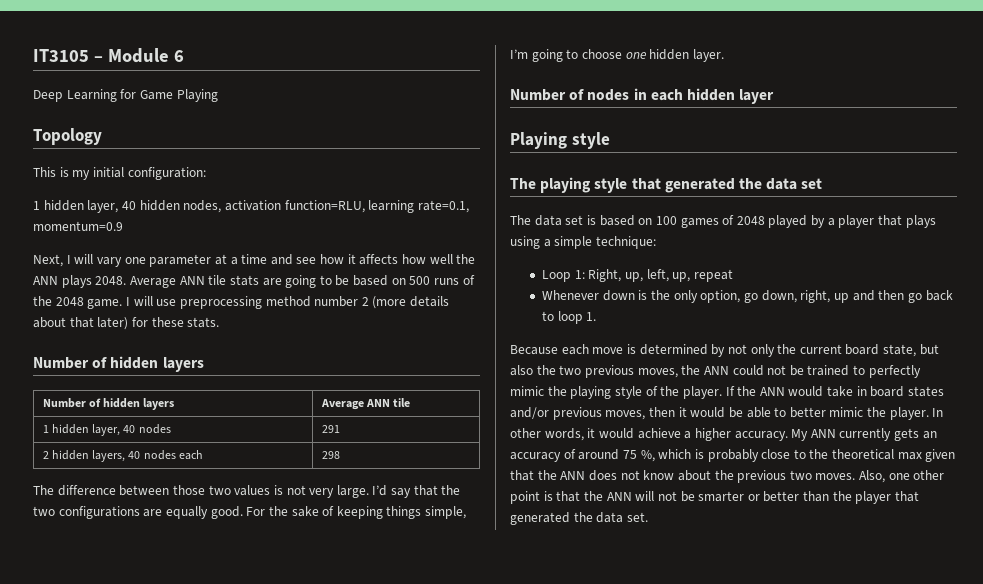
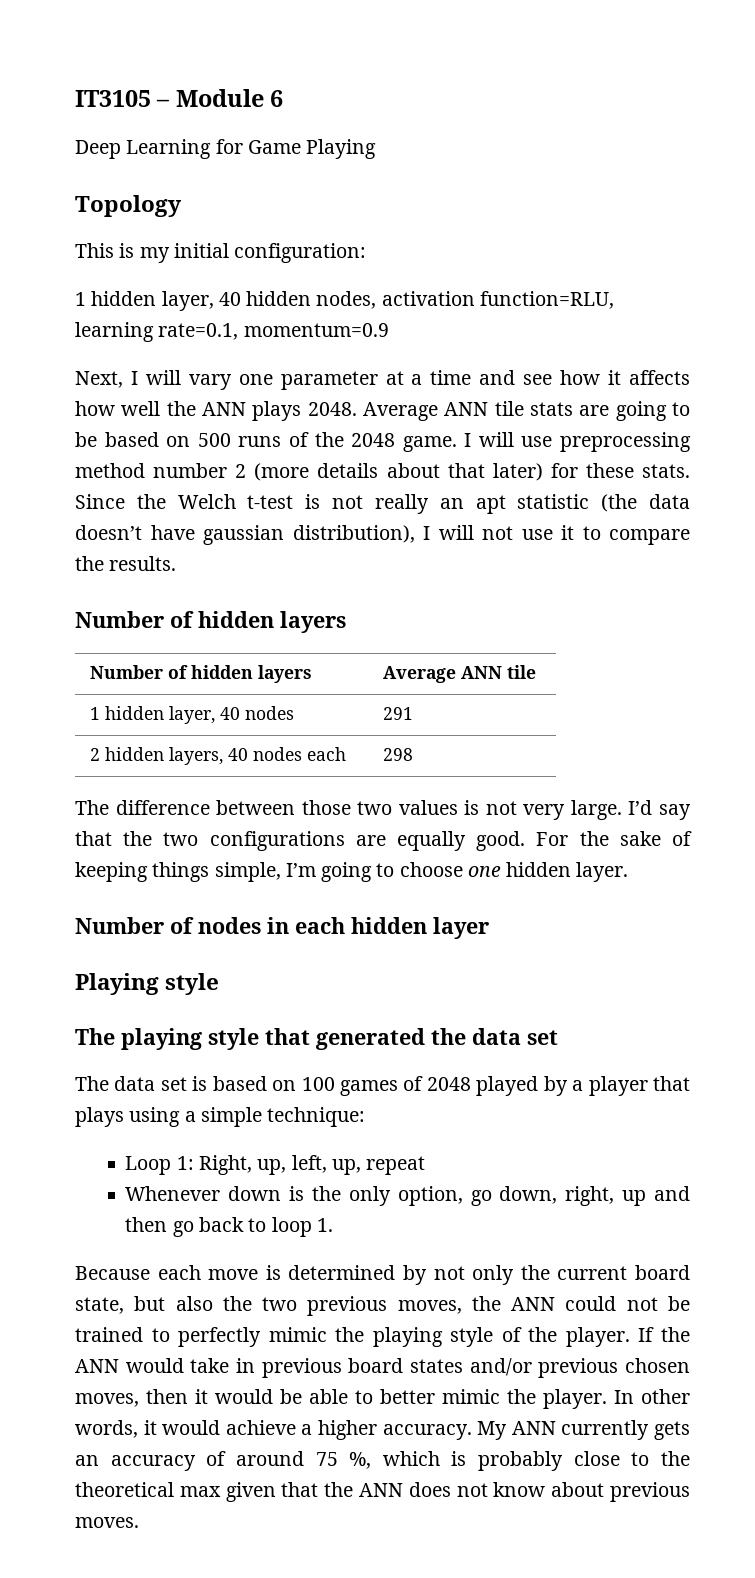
+ Since the Welch t-test is not really an apt statistic (the data doesn’t have gaussian distribution), I will not use it to compare the results.
- If the ANN would take in board states and/or previous moves, then it would be able to better mimic the player.
+ If the ANN would take in previous board states and/or previous chosen moves, then it would be able to better mimic the player.
- My ANN currently gets an accuracy of around 75 %, which is probably close to the theoretical max given that the ANN does not know about the previous two moves. Also, one other point is that the ANN will not be smarter or better than the player that generated the data set.
+ My ANN currently gets an accuracy of around 75 %, which is probably close to the theoretical max given that the ANN does not know about previous moves.

